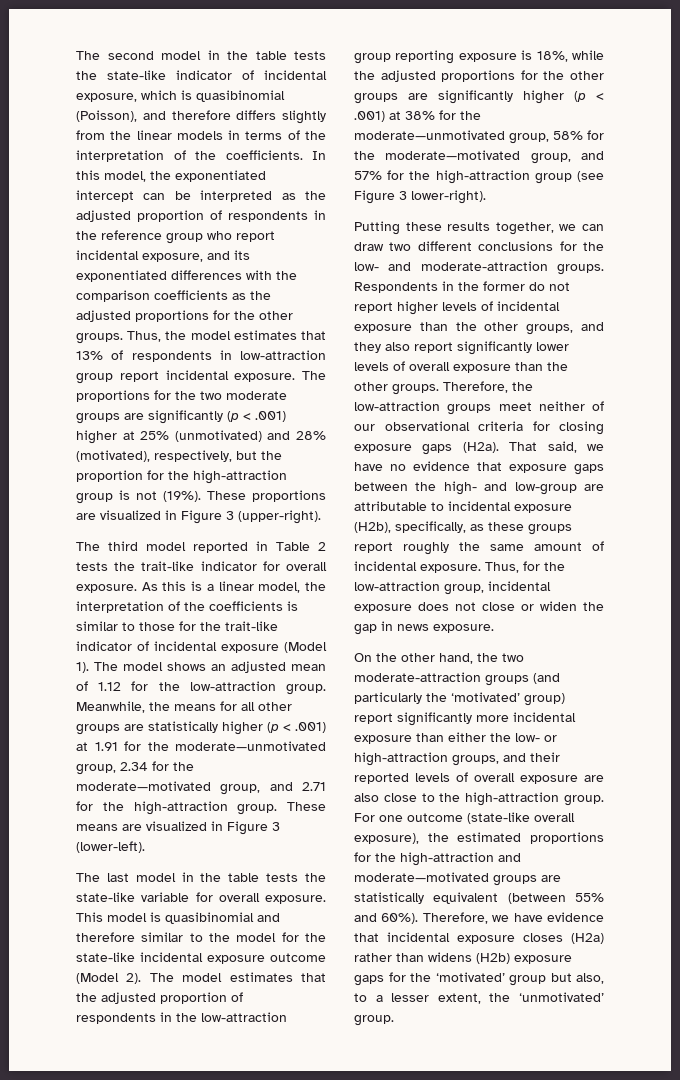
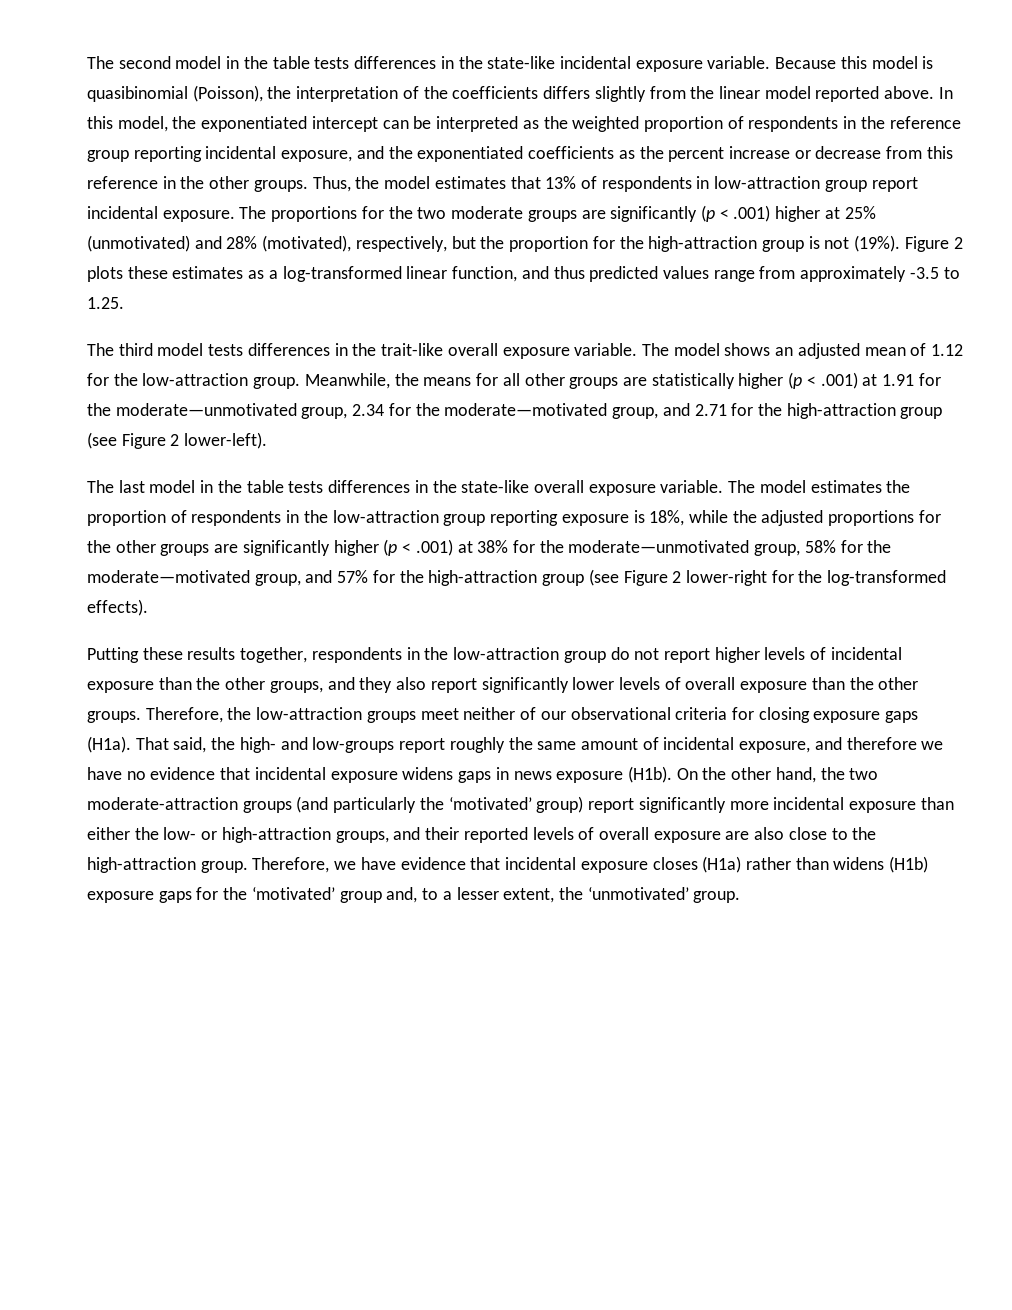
- The second model in the table tests the state-like indicator of incidental exposure, which is quasibinomial (Poisson), and therefore differs slightly from the linear models in terms of the interpretation of the coefficients.
+ The second model in the table tests differences in the state-like incidental exposure variable. Because this model is quasibinomial (Poisson), the interpretation of the coefficients differs slightly from the linear model reported above.
- In this model, the exponentiated intercept can be interpreted as the adjusted proportion of respondents in the reference group who report incidental exposure, and its exponentiated differences with the comparison coefficients as the adjusted proportions for the other groups.
+ In this model, the exponentiated intercept can be interpreted as the weighted proportion of respondents in the reference group reporting incidental exposure, and the exponentiated coefficients as the percent increase or decrease from this reference in the other groups.
- These proportions are visualized in Figure 3 (upper-right).
- The third model reported in Table 2 tests the trait-like indicator for overall exposure. As this is a linear model, the interpretation of the coefficients is similar to those for the trait-like indicator of incidental exposure (Model 1).
+ Figure 2 plots these estimates as a log-transformed linear function, and thus predicted values range from approximately -3.5 to 1.25.
+ The third model tests differences in the trait-like overall exposure variable.
- Meanwhile, the means for all other groups are statistically higher (p < .001) at 1.91 for the moderate—unmotivated group, 2.34 for the moderate—motivated group, and 2.71 for the high-attraction group. These means are visualized in Figure 3 (lower-left).
+ Meanwhile, the means for all other groups are statistically higher (p < .001) at 1.91 for the moderate—unmotivated group, 2.34 for the moderate—motivated group, and 2.71 for the high-attraction group (see Figure 2 lower-left).
- The last model in the table tests the state-like variable for overall exposure. This model is quasibinomial and therefore similar to the model for the state-like incidental exposure outcome (Model 2). The model estimates that the adjusted proportion of respondents in the low-attraction group reporting exposure is 18%, while the adjusted proportions for the other groups are significantly higher (p < .001) at 38% for the moderate—unmotivated group, 58% for the moderate—motivated group, and 57% for the high-attraction group (see Figure 3 lower-right).
- Putting these results together, we can draw two different conclusions for the low- and moderate-attraction groups. Respondents in the former do not report higher levels of incidental exposure than the other groups, and they also report significantly lower levels of overall exposure than the other groups.
+ The last model in the table tests differences in the state-like overall exposure variable. The model estimates the proportion of respondents in the low-attraction group reporting exposure is 18%, while the adjusted proportions for the other groups are significantly higher (p < .001) at 38% for the moderate—unmotivated group, 58% for the moderate—motivated group, and 57% for the high-attraction group (see Figure 2 lower-right for the log-transformed effects).
+ Putting these results together, respondents in the low-attraction group do not report higher levels of incidental exposure than the other groups, and they also report significantly lower levels of overall exposure than the other groups.
- Therefore, the low-attraction groups meet neither of our observational criteria for closing exposure gaps (H2a).
+ Therefore, the low-attraction groups meet neither of our observational criteria for closing exposure gaps (H1a).
- That said, we have no evidence that exposure gaps between the high- and low-group are attributable to incidental exposure (H2b), specifically, as these groups report roughly the same amount of incidental exposure. Thus, for the low-attraction group, incidental exposure does not close or widen the gap in news exposure.
- On the other hand, the two moderate-attraction groups (and particularly the ‘motivated’ group) report significantly more incidental exposure than either the low- or high-attraction groups, and their reported levels of overall exposure are also close to the high-attraction group.
+ That said, the high- and low-groups report roughly the same amount of incidental exposure, and therefore we have no evidence that incidental exposure widens gaps in news exposure (H1b). On the other hand, the two moderate-attraction groups (and particularly the ‘motivated’ group) report significantly more incidental exposure than either the low- or high-attraction groups, and their reported levels of overall exposure are also close to the high-attraction group.
- For one outcome (state-like overall exposure), the estimated proportions for the high-attraction and moderate—motivated groups are statistically equivalent (between 55% and 60%).
- Therefore, we have evidence that incidental exposure closes (H2a) rather than widens (H2b) exposure gaps for the ‘motivated’ group but also, to a lesser extent, the ‘unmotivated’ group.
+ Therefore, we have evidence that incidental exposure closes (H1a) rather than widens (H1b) exposure gaps for the ‘motivated’ group and, to a lesser extent, the ‘unmotivated’ group.

